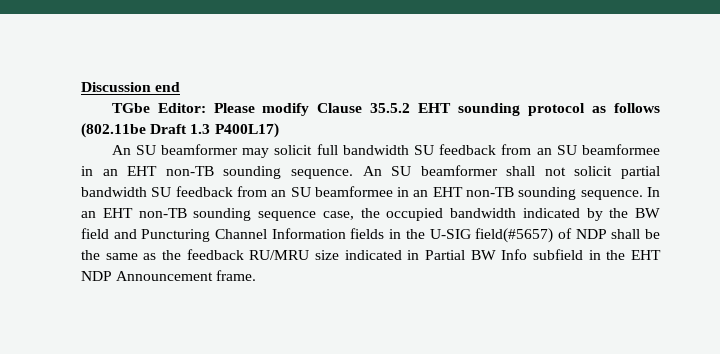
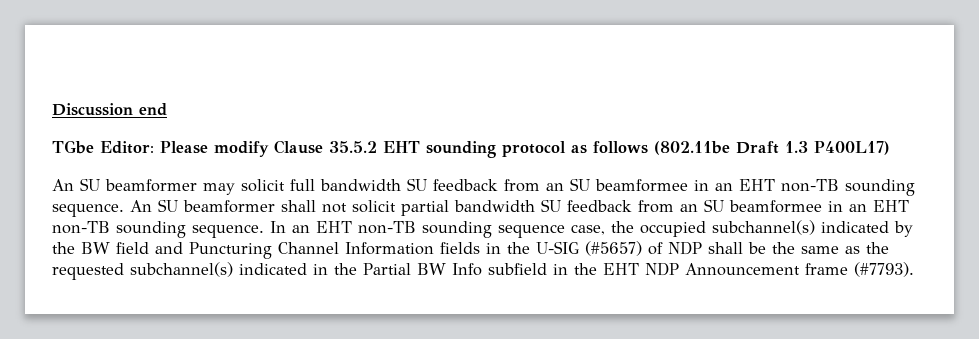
- In an EHT non-TB sounding sequence case, the occupied bandwidth indicated by the BW field and Puncturing Channel Information fields in the U-SIG field(#5657) of NDP shall be the same as the feedback RU/MRU size indicated in Partial BW Info subfield in the EHT NDP Announcement frame.
+ In an EHT non-TB sounding sequence case, the occupied subchannel(s) indicated by the BW field and Puncturing Channel Information fields in the U-SIG (#5657) of NDP shall be the same as the requested subchannel(s) indicated in the Partial BW Info subfield in the EHT NDP Announcement frame (#7793).

